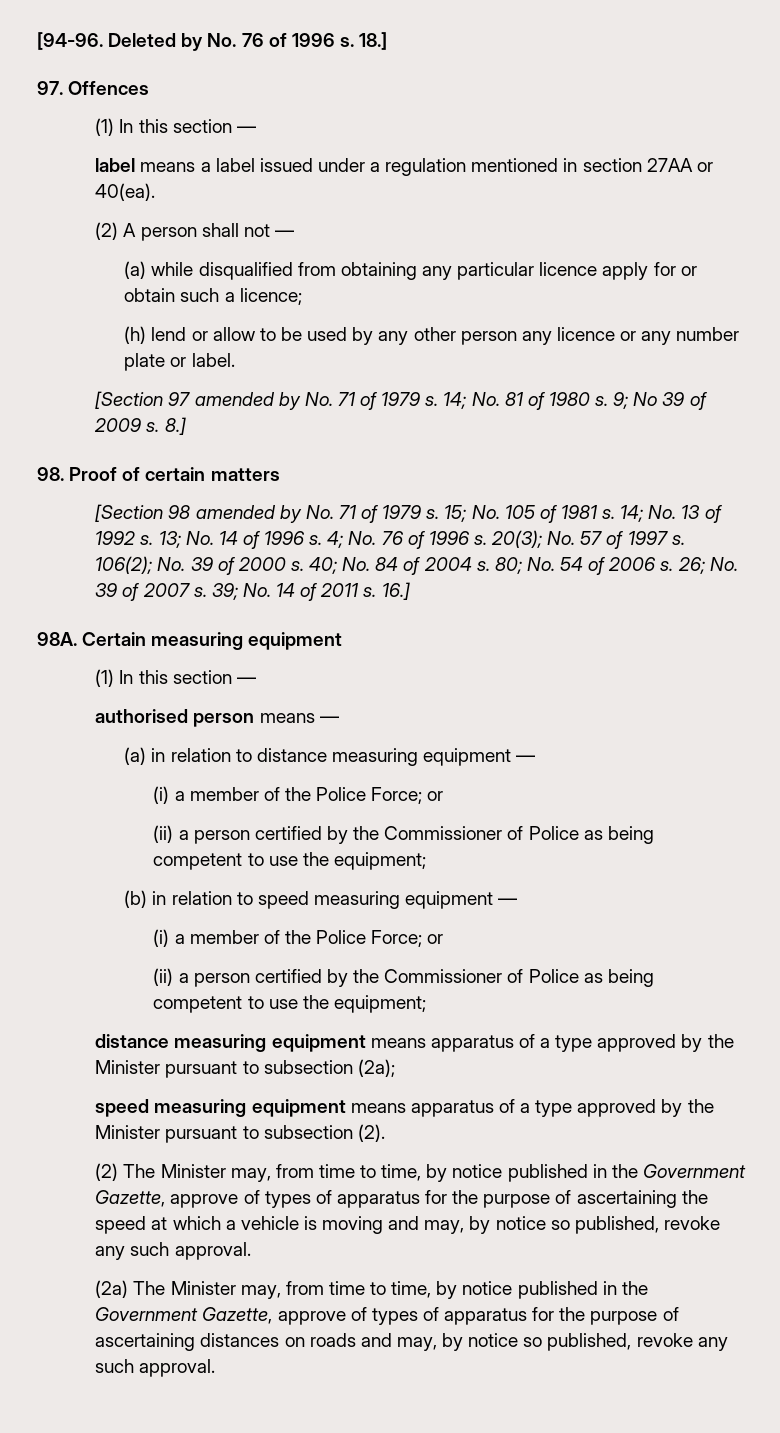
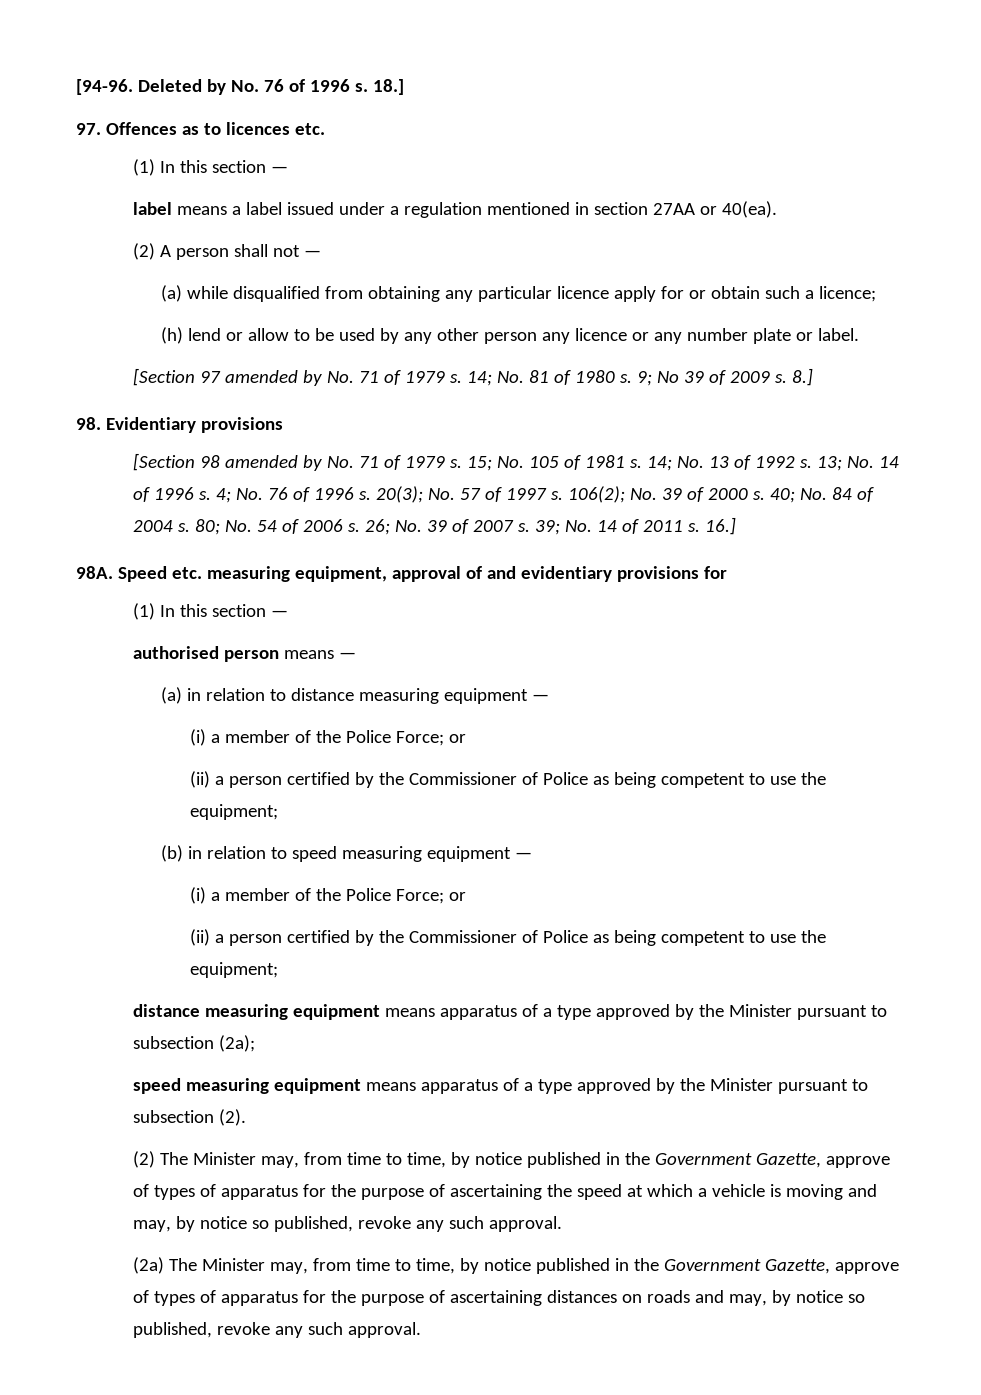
- 97. Offences
+ 97. Offences as to licences etc.
- 98. Proof of certain matters
+ 98. Evidentiary provisions
- Certain measuring equipment
+ Speed etc. measuring equipment, approval of and evidentiary provisions for

